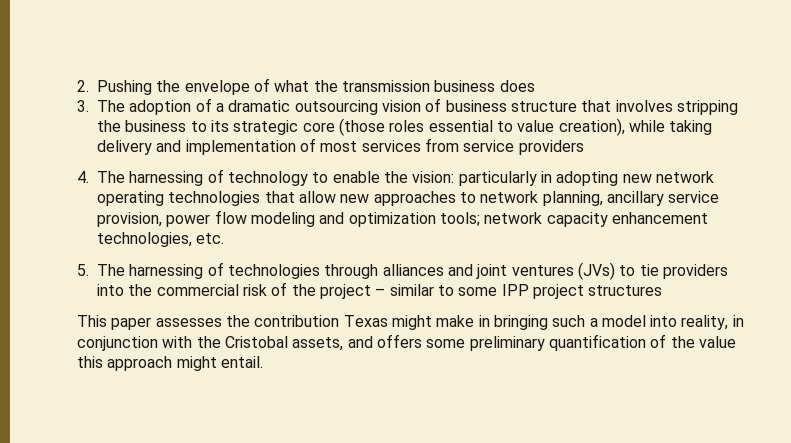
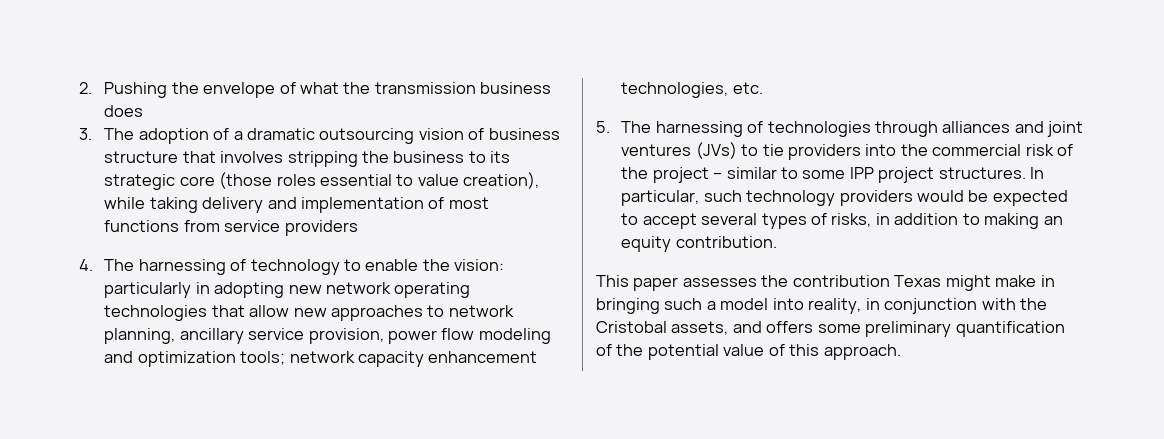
- 3. The adoption of a dramatic outsourcing vision of business structure that involves stripping the business to its strategic core (those roles essential to value creation), while taking delivery and implementation of most services from service providers
+ 3. The adoption of a dramatic outsourcing vision of business structure that involves stripping the business to its strategic core (those roles essential to value creation), while taking delivery and implementation of most functions from service providers
- 5. The harnessing of technologies through alliances and joint ventures (JVs) to tie providers into the commercial risk of the project – similar to some IPP project structures
+ 5. The harnessing of technologies through alliances and joint ventures (JVs) to tie providers into the commercial risk of the project – similar to some IPP project structures. In particular, such technology providers would be expected to accept several types of risks, in addition to making an equity contribution.
- This paper assesses the contribution Texas might make in bringing such a model into reality, in conjunction with the Cristobal assets, and offers some preliminary quantification of the value this approach might entail.
+ This paper assesses the contribution Texas might make in bringing such a model into reality, in conjunction with the Cristobal assets, and offers some preliminary quantification of the potential value of this approach.

